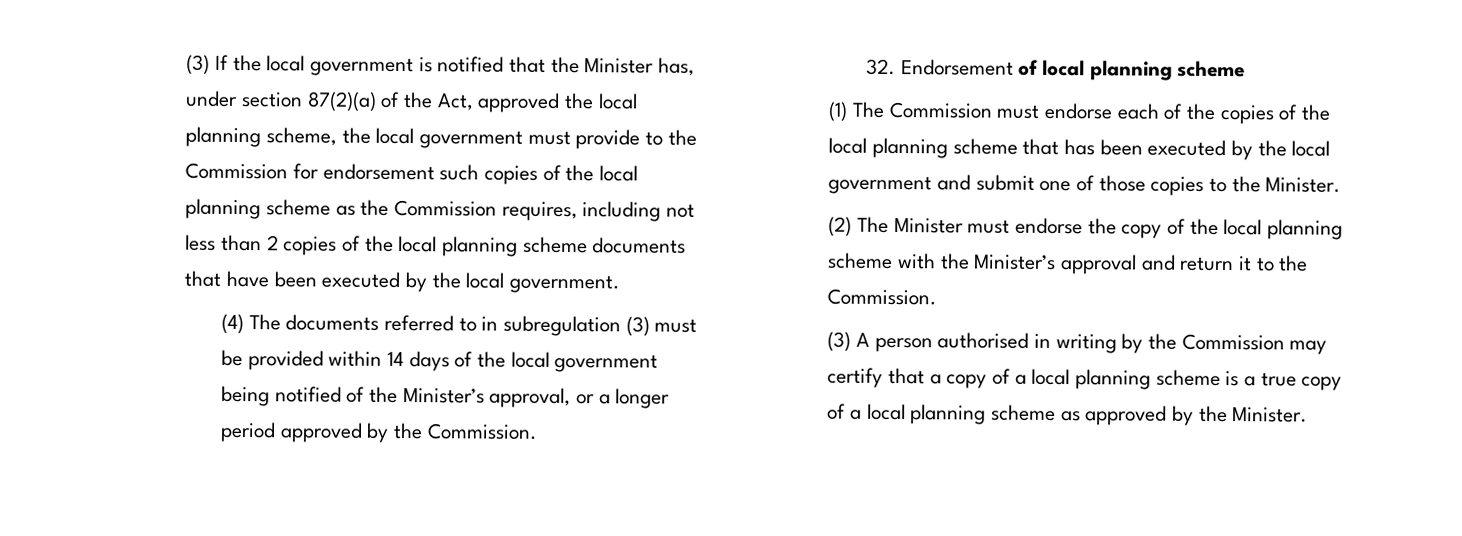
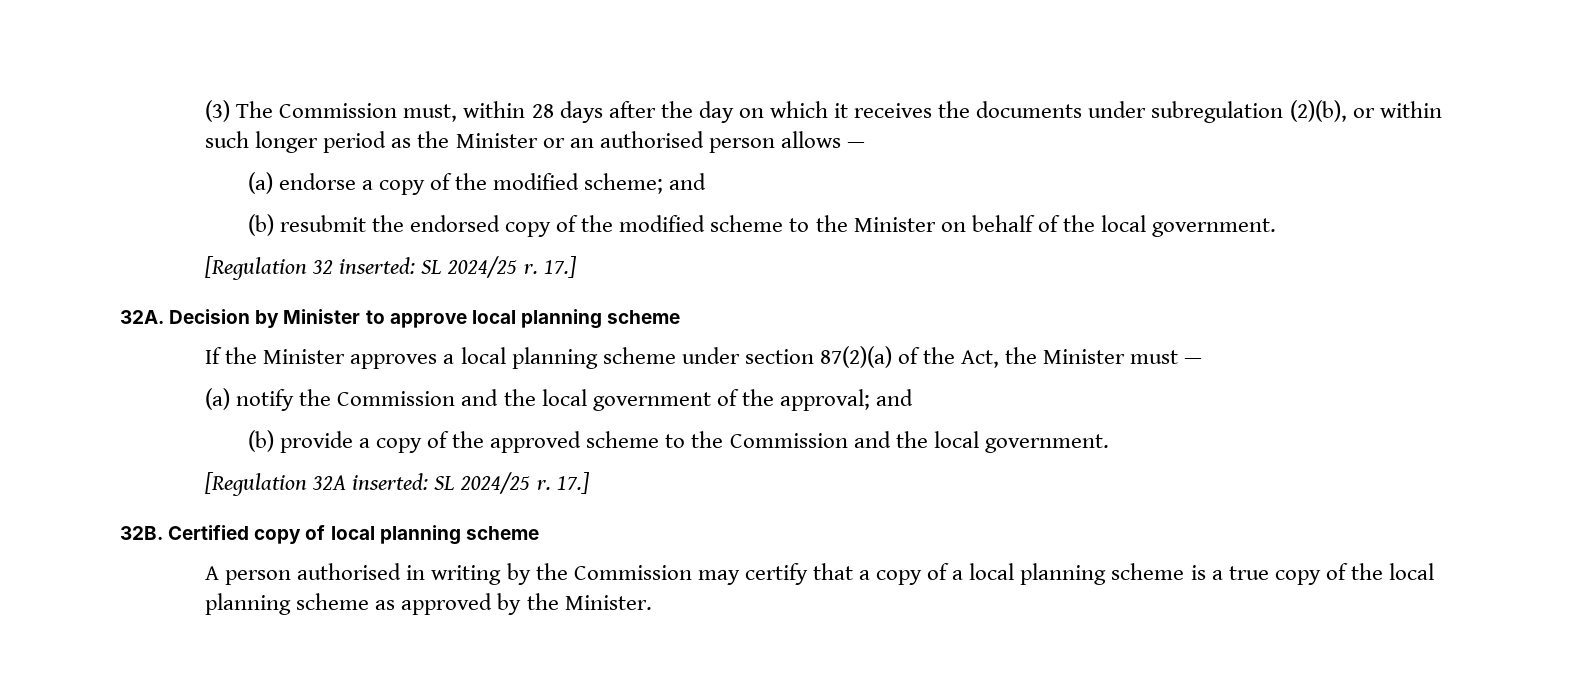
- (3) If the local government is notified that the Minister has, under section 87(2)(a) of the Act, approved the local planning scheme, the local government must provide to the Commission for endorsement such copies of the local planning scheme as the Commission requires, including not less than 2 copies of the local planning scheme documents that have been executed by the local government.
- (4) The documents referred to in subregulation (3) must be provided within 14 days of the local government being notified of the Minister’s approval, or a longer period approved by the Commission.
- 32. Endorsement of local planning scheme
- (1) The Commission must endorse each of the copies of the local planning scheme that has been executed by the local government and submit one of those copies to the Minister.
- (2) The Minister must endorse the copy of the local planning scheme with the Minister’s approval and return it to the Commission.
- (3) A person authorised in writing by the Commission may certify that a copy of a local planning scheme is a true copy of a local planning scheme as approved by the Minister.
+ (3) The Commission must, within 28 days after the day on which it receives the documents under subregulation (2)(b), or within such longer period as the Minister or an authorised person allows —
+ (a) endorse a copy of the modified scheme; and
+ (b) resubmit the endorsed copy of the modified scheme to the Minister on behalf of the local government.
+ [Regulation 32 inserted: SL 2024/25 r. 17.]
+ 32A. Decision by Minister to approve local planning scheme
+ If the Minister approves a local planning scheme under section 87(2)(a) of the Act, the Minister must —
+ (a) notify the Commission and the local government of the approval; and
+ (b) provide a copy of the approved scheme to the Commission and the local government.
+ [Regulation 32A inserted: SL 2024/25 r. 17.]
+ 32B. Certified copy of local planning scheme
+ A person authorised in writing by the Commission may certify that a copy of a local planning scheme is a true copy of the local planning scheme as approved by the Minister.

